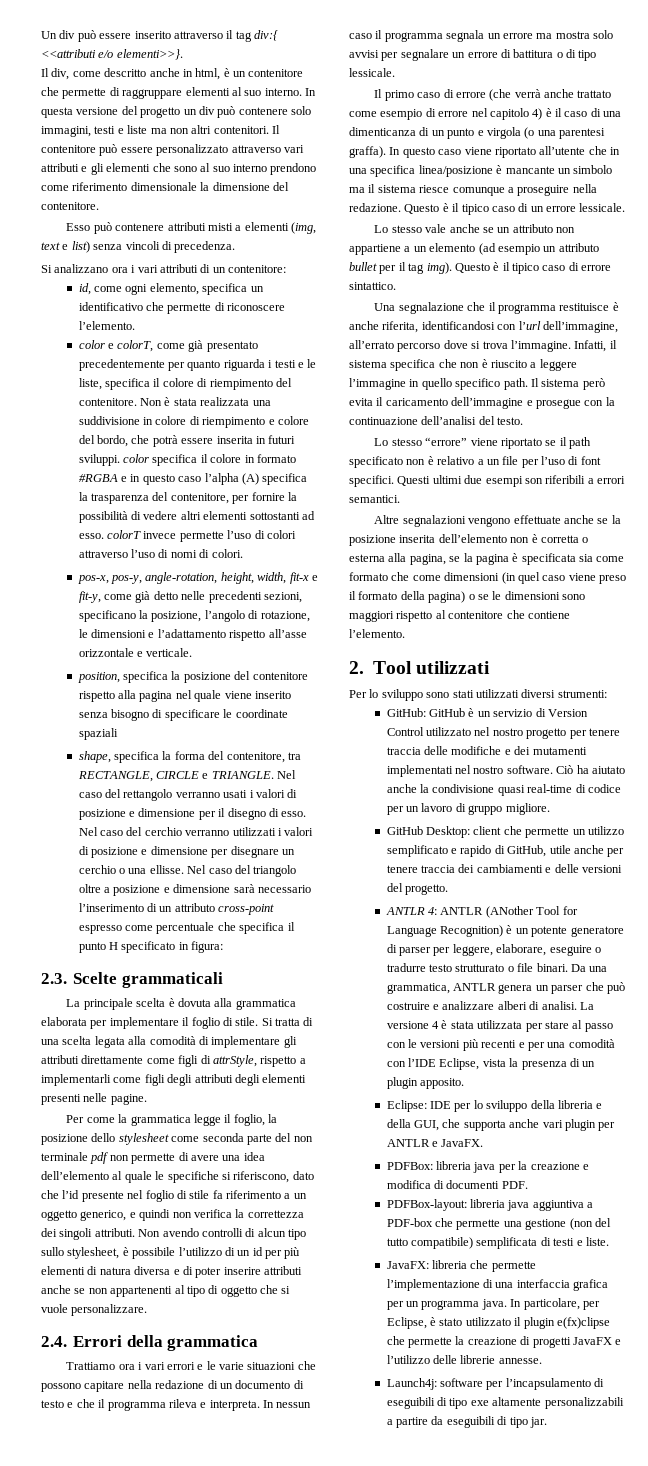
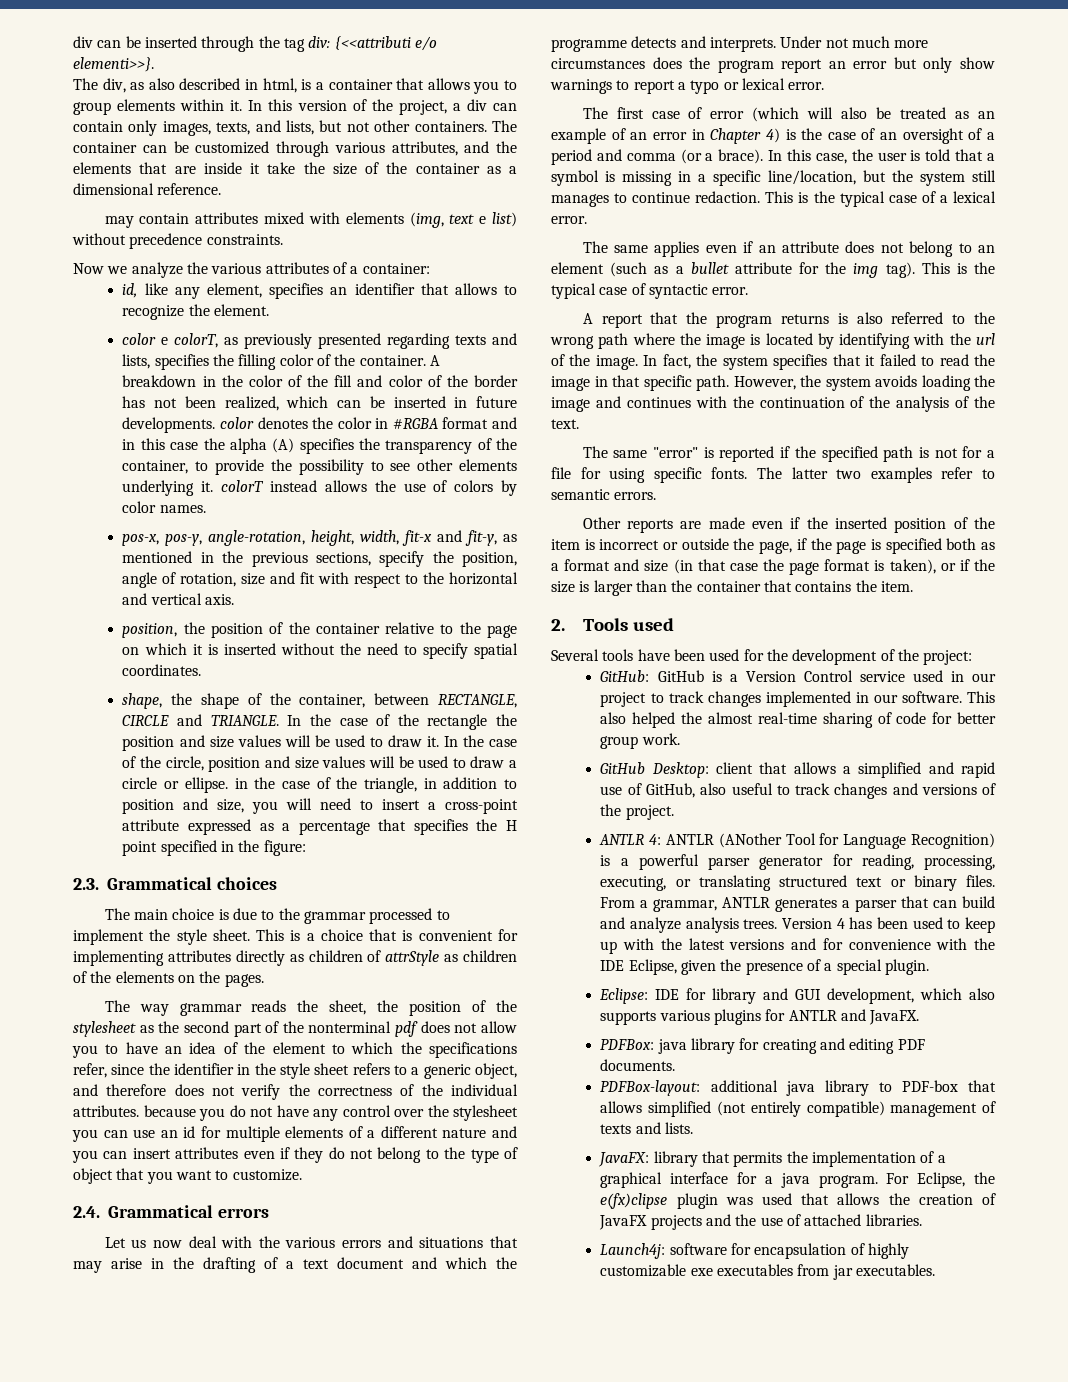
- Un div può essere inserito attraverso il tag div:{ <<attributi e/o elementi>>}.
- Il div, come descritto anche in html, è un contenitore che permette di raggruppare elementi al suo interno. In questa versione del progetto un div può contenere solo immagini, testi e liste ma non altri contenitori. Il contenitore può essere personalizzato attraverso vari attributi e gli elementi che sono al suo interno prendono come riferimento dimensionale la dimensione del contenitore.
- Esso può contenere attributi misti a elementi (img, text e list) senza vincoli di precedenza.
- Si analizzano ora i vari attributi di un contenitore:
- id, come ogni elemento, specifica un identificativo che permette di riconoscere l’elemento.
- color e colorT, come già presentato precedentemente per quanto riguarda i testi e le liste, specifica il colore di riempimento del contenitore. Non è stata realizzata una suddivisione in colore di riempimento e colore del bordo, che potrà essere inserita in futuri sviluppi. color specifica il colore in formato #RGBA e in questo caso l’alpha (A) specifica la trasparenza del contenitore, per fornire la possibilità di vedere altri elementi sottostanti ad esso. colorT invece permette l’uso di colori attraverso l’uso di nomi di colori.
+ div can be inserted through the tag div: {<<attributi e/o elementi>>}.
+ The div, as also described in html, is a container that allows you to group elements within it. In this version of the project, a div can contain only images, texts, and lists, but not other containers. The container can be customized through various attributes, and the elements that are inside it take the size of the container as a dimensional reference.
+ may contain attributes mixed with elements (img, text e list) without precedence constraints.
+ Now we analyze the various attributes of a container:
+ id, like any element, specifies an identifier that allows to recognize the element.
+ color e colorT, as previously presented regarding texts and lists, specifies the filling color of the container. A breakdown in the color of the fill and color of the border has not been realized, which can be inserted in future developments. color denotes the color in #RGBA format and in this case the alpha (A) specifies the transparency of the container, to provide the possibility to see other elements underlying it. colorT instead allows the use of colors by color names.
- pos-x, pos-y, angle-rotation, height, width, fit-x e fit-y, come già detto nelle precedenti sezioni, specificano la posizione, l’angolo di rotazione, le dimensioni e l’adattamento rispetto all’asse orizzontale e verticale.
- position, specifica la posizione del contenitore rispetto alla pagina nel quale viene inserito senza bisogno di specificare le coordinate spaziali
- shape, specifica la forma del contenitore, tra RECTANGLE, CIRCLE e TRIANGLE. Nel caso del rettangolo verranno usati i valori di posizione e dimensione per il disegno di esso. Nel caso del cerchio verranno utilizzati i valori di posizione e dimensione per disegnare un cerchio o una ellisse. Nel caso del triangolo oltre a posizione e dimensione sarà necessario l’inserimento di un attributo cross-point espresso come percentuale che specifica il punto H specificato in figura:
- 2.3. Scelte grammaticali
- La principale scelta è dovuta alla grammatica elaborata per implementare il foglio di stile. Si tratta di una scelta legata alla comodità di implementare gli attributi direttamente come figli di attrStyle, rispetto a implementarli come figli degli attributi degli elementi presenti nelle pagine.
- Per come la grammatica legge il foglio, la posizione dello stylesheet come seconda parte del non terminale pdf non permette di avere una idea dell’elemento al quale le specifiche si riferiscono, dato che l’id presente nel foglio di stile fa riferimento a un oggetto generico, e quindi non verifica la correttezza dei singoli attributi. Non avendo controlli di alcun tipo sullo stylesheet, è possibile l’utilizzo di un id per più elementi di natura diversa e di poter inserire attributi anche se non appartenenti al tipo di oggetto che si vuole personalizzare.
- 2.4. Errori della grammatica
- Trattiamo ora i vari errori e le varie situazioni che possono capitare nella redazione di un documento di testo e che il programma rileva e interpreta. In nessun caso il programma segnala un errore ma mostra solo avvisi per segnalare un errore di battitura o di tipo lessicale.
- Il primo caso di errore (che verrà anche trattato come esempio di errore nel capitolo 4) è il caso di una dimenticanza di un punto e virgola (o una parentesi graffa). In questo caso viene riportato all’utente che in una specifica linea/posizione è mancante un simbolo ma il sistema riesce comunque a proseguire nella redazione. Questo è il tipico caso di un errore lessicale.
- Lo stesso vale anche se un attributo non appartiene a un elemento (ad esempio un attributo bullet per il tag img). Questo è il tipico caso di errore sintattico.
- Una segnalazione che il programma restituisce è anche riferita, identificandosi con l’url dell’immagine, all’errato percorso dove si trova l’immagine. Infatti, il sistema specifica che non è riuscito a leggere l’immagine in quello specifico path. Il sistema però evita il caricamento dell’immagine e prosegue con la continuazione dell’analisi del testo.
- Lo stesso “errore” viene riportato se il path specificato non è relativo a un file per l’uso di font specifici. Questi ultimi due esempi son riferibili a errori semantici.
- Altre segnalazioni vengono effettuate anche se la posizione inserita dell’elemento non è corretta o esterna alla pagina, se la pagina è specificata sia come formato che come dimensioni (in quel caso viene preso il formato della pagina) o se le dimensioni sono maggiori rispetto al contenitore che contiene l’elemento.
- 2. Tool utilizzati
- Per lo sviluppo sono stati utilizzati diversi strumenti:
- GitHub: GitHub è un servizio di Version Control utilizzato nel nostro progetto per tenere traccia delle modifiche e dei mutamenti implementati nel nostro software. Ciò ha aiutato anche la condivisione quasi real-time di codice per un lavoro di gruppo migliore.
- GitHub Desktop: client che permette un utilizzo semplificato e rapido di GitHub, utile anche per tenere traccia dei cambiamenti e delle versioni del progetto.
+ pos-x, pos-y, angle-rotation, height, width, fit-x and fit-y, as mentioned in the previous sections, specify the position, angle of rotation, size and fit with respect to the horizontal and vertical axis.
+ position, the position of the container relative to the page on which it is inserted without the need to specify spatial coordinates.
+ shape, the shape of the container, between RECTANGLE, CIRCLE and TRIANGLE. In the case of the rectangle the position and size values will be used to draw it. In the case of the circle, position and size values will be used to draw a circle or ellipse. in the case of the triangle, in addition to position and size, you will need to insert a cross-point attribute expressed as a percentage that specifies the H point specified in the figure:
+ 2.3. Grammatical choices
+ The main choice is due to the grammar processed to implement the style sheet. This is a choice that is convenient for implementing attributes directly as children of attrStyle as children of the elements on the pages.
+ The way grammar reads the sheet, the position of the stylesheet as the second part of the nonterminal pdf does not allow you to have an idea of the element to which the specifications refer, since the identifier in the style sheet refers to a generic object, and therefore does not verify the correctness of the individual attributes. because you do not have any control over the stylesheet you can use an id for multiple elements of a different nature and you can insert attributes even if they do not belong to the type of object that you want to customize.
+ 2.4. Grammatical errors
+ Let us now deal with the various errors and situations that may arise in the drafting of a text document and which the programme detects and interprets. Under not much more circumstances does the program report an error but only show warnings to report a typo or lexical error.
+ The first case of error (which will also be treated as an example of an error in Chapter 4) is the case of an oversight of a period and comma (or a brace). In this case, the user is told that a symbol is missing in a specific line/location, but the system still manages to continue redaction. This is the typical case of a lexical error.
+ The same applies even if an attribute does not belong to an element (such as a bullet attribute for the img tag). This is the typical case of syntactic error.
+ A report that the program returns is also referred to the wrong path where the image is located by identifying with the url of the image. In fact, the system specifies that it failed to read the image in that specific path. However, the system avoids loading the image and continues with the continuation of the analysis of the text.
+ The same "error" is reported if the specified path is not for a file for using specific fonts. The latter two examples refer to semantic errors.
+ Other reports are made even if the inserted position of the item is incorrect or outside the page, if the page is specified both as a format and size (in that case the page format is taken), or if the size is larger than the container that contains the item.
+ 2. Tools used
+ Several tools have been used for the development of the project:
+ GitHub: GitHub is a Version Control service used in our project to track changes implemented in our software. This also helped the almost real-time sharing of code for better group work.
+ GitHub Desktop: client that allows a simplified and rapid use of GitHub, also useful to track changes and versions of the project.
- ANTLR 4: ANTLR (ANother Tool for Language Recognition) è un potente generatore di parser per leggere, elaborare, eseguire o tradurre testo strutturato o file binari. Da una grammatica, ANTLR genera un parser che può costruire e analizzare alberi di analisi. La versione 4 è stata utilizzata per stare al passo con le versioni più recenti e per una comodità con l’IDE Eclipse, vista la presenza di un plugin apposito.
- Eclipse: IDE per lo sviluppo della libreria e della GUI, che supporta anche vari plugin per ANTLR e JavaFX.
- PDFBox: libreria java per la creazione e modifica di documenti PDF.
- PDFBox-layout: libreria java aggiuntiva a PDF-box che permette una gestione (non del tutto compatibile) semplificata di testi e liste.
- JavaFX: libreria che permette l’implementazione di una interfaccia grafica per un programma java. In particolare, per Eclipse, è stato utilizzato il plugin e(fx)clipse che permette la creazione di progetti JavaFX e l’utilizzo delle librerie annesse.
- Launch4j: software per l’incapsulamento di eseguibili di tipo exe altamente personalizzabili a partire da eseguibili di tipo jar.
+ ANTLR 4: ANTLR (ANother Tool for Language Recognition) is a powerful parser generator for reading, processing, executing, or translating structured text or binary files. From a grammar, ANTLR generates a parser that can build and analyze analysis trees. Version 4 has been used to keep up with the latest versions and for convenience with the IDE Eclipse, given the presence of a special plugin.
+ Eclipse: IDE for library and GUI development, which also supports various plugins for ANTLR and JavaFX.
+ PDFBox: java library for creating and editing PDF documents.
+ PDFBox-layout: additional java library to PDF-box that allows simplified (not entirely compatible) management of texts and lists.
+ JavaFX: library that permits the implementation of a graphical interface for a java program. For Eclipse, the e(fx)clipse plugin was used that allows the creation of JavaFX projects and the use of attached libraries.
+ Launch4j: software for encapsulation of highly customizable exe executables from jar executables.

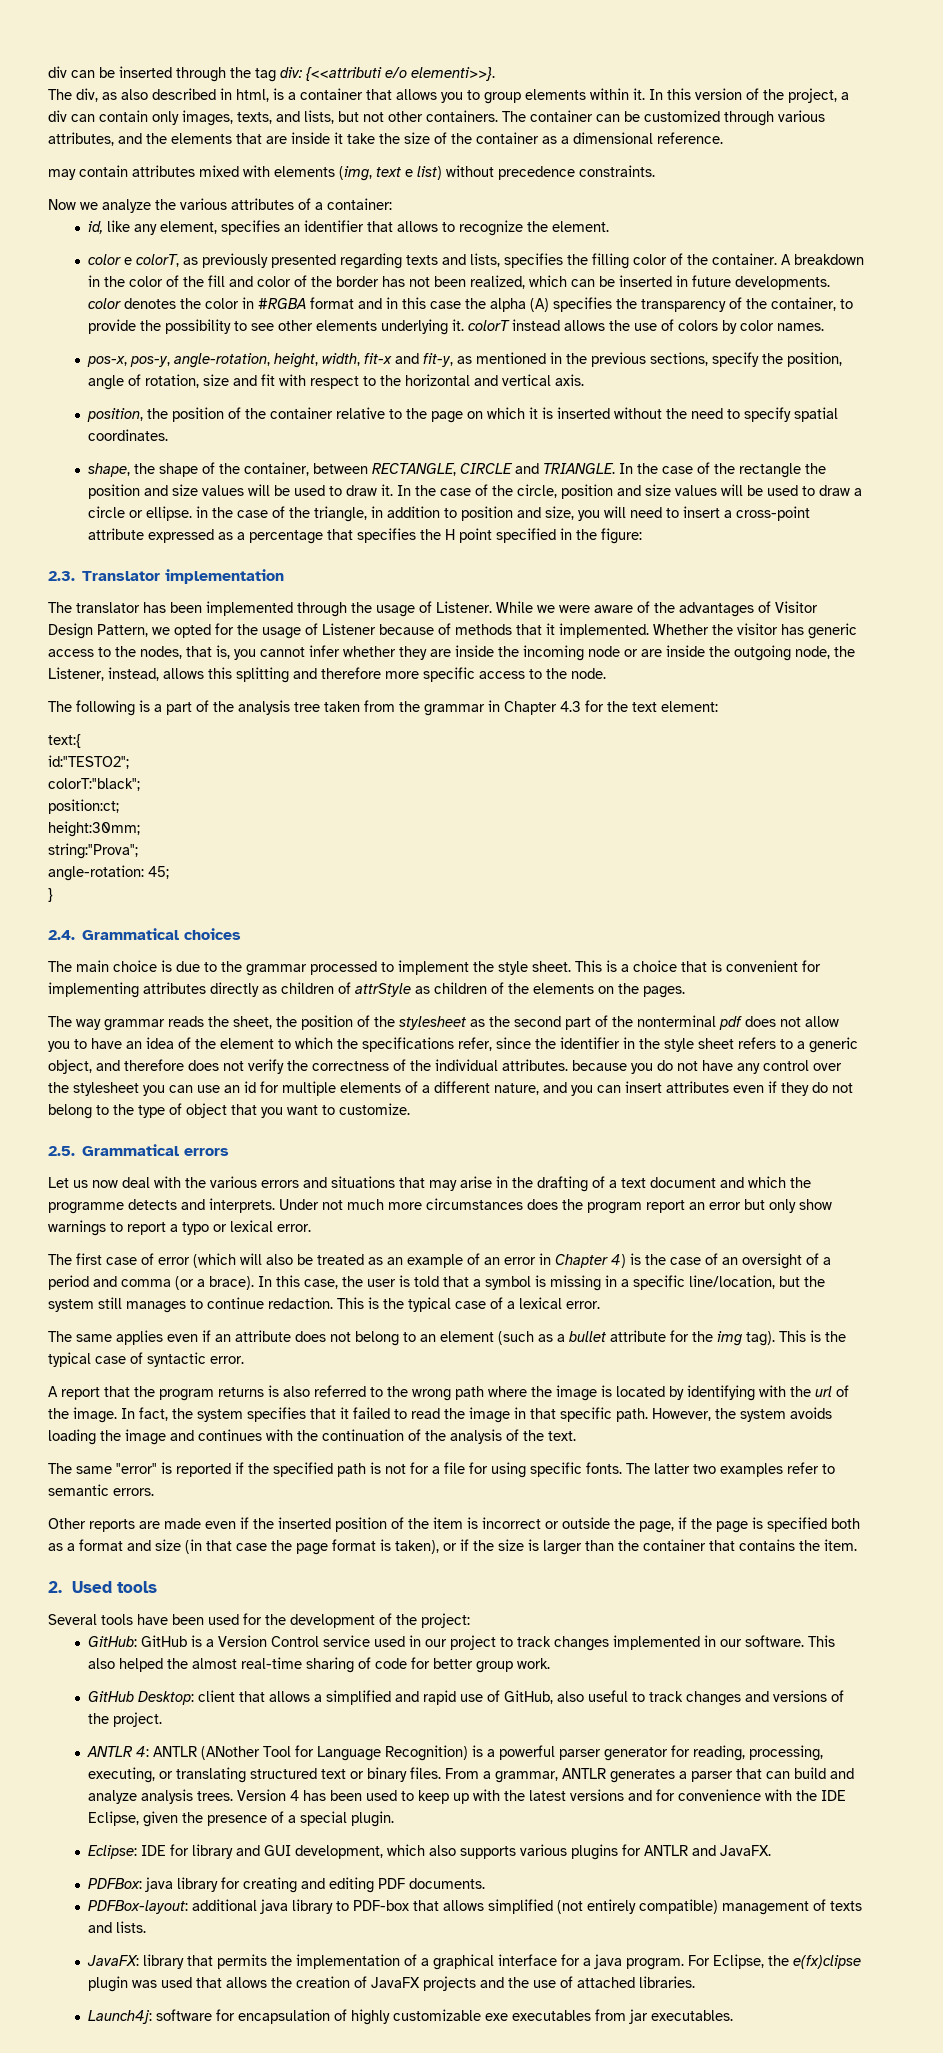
- 2.3. Grammatical choices
+ 2.3. Translator implementation
+ The translator has been implemented through the usage of Listener. While we were aware of the advantages of Visitor Design Pattern, we opted for the usage of Listener because of methods that it implemented. Whether the visitor has generic access to the nodes, that is, you cannot infer whether they are inside the incoming node or are inside the outgoing node, the Listener, instead, allows this splitting and therefore more specific access to the node.
+ The following is a part of the analysis tree taken from the grammar in Chapter 4.3 for the text element:
+ text:{
+ id:"TESTO2";
+ colorT:"black";
+ position:ct;
+ height:30mm;
+ string:"Prova";
+ angle-rotation: 45;
+ }
+ 2.4. Grammatical choices
- The way grammar reads the sheet, the position of the stylesheet as the second part of the nonterminal pdf does not allow you to have an idea of the element to which the specifications refer, since the identifier in the style sheet refers to a generic object, and therefore does not verify the correctness of the individual attributes. because you do not have any control over the stylesheet you can use an id for multiple elements of a different nature and you can insert attributes even if they do not belong to the type of object that you want to customize.
+ The way grammar reads the sheet, the position of the stylesheet as the second part of the nonterminal pdf does not allow you to have an idea of the element to which the specifications refer, since the identifier in the style sheet refers to a generic object, and therefore does not verify the correctness of the individual attributes. because you do not have any control over the stylesheet you can use an id for multiple elements of a different nature, and you can insert attributes even if they do not belong to the type of object that you want to customize.
- 2.4. Grammatical errors
+ 2.5. Grammatical errors
- 2. Tools used
+ 2. Used tools

